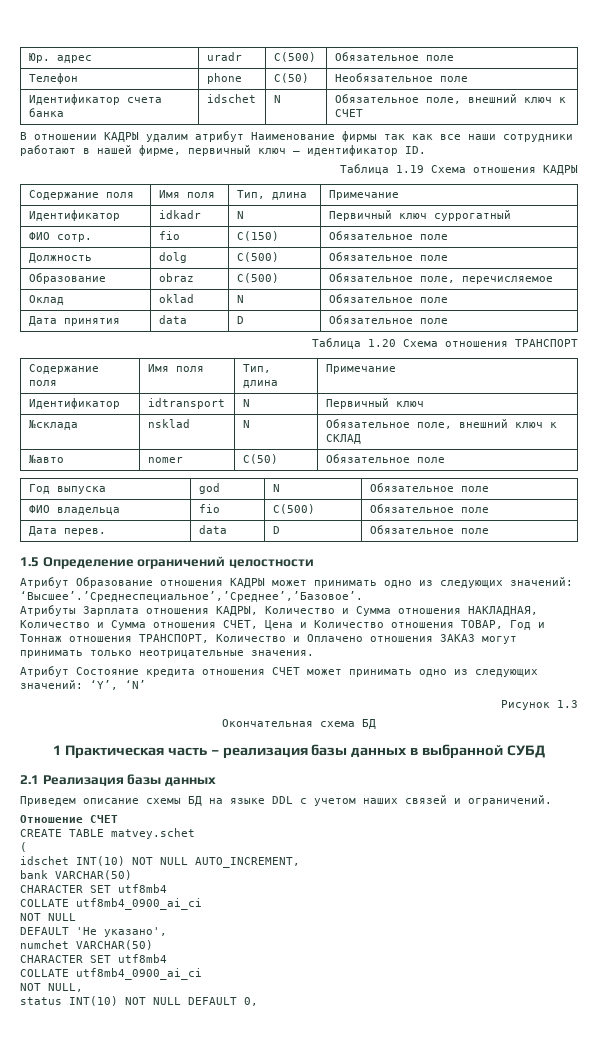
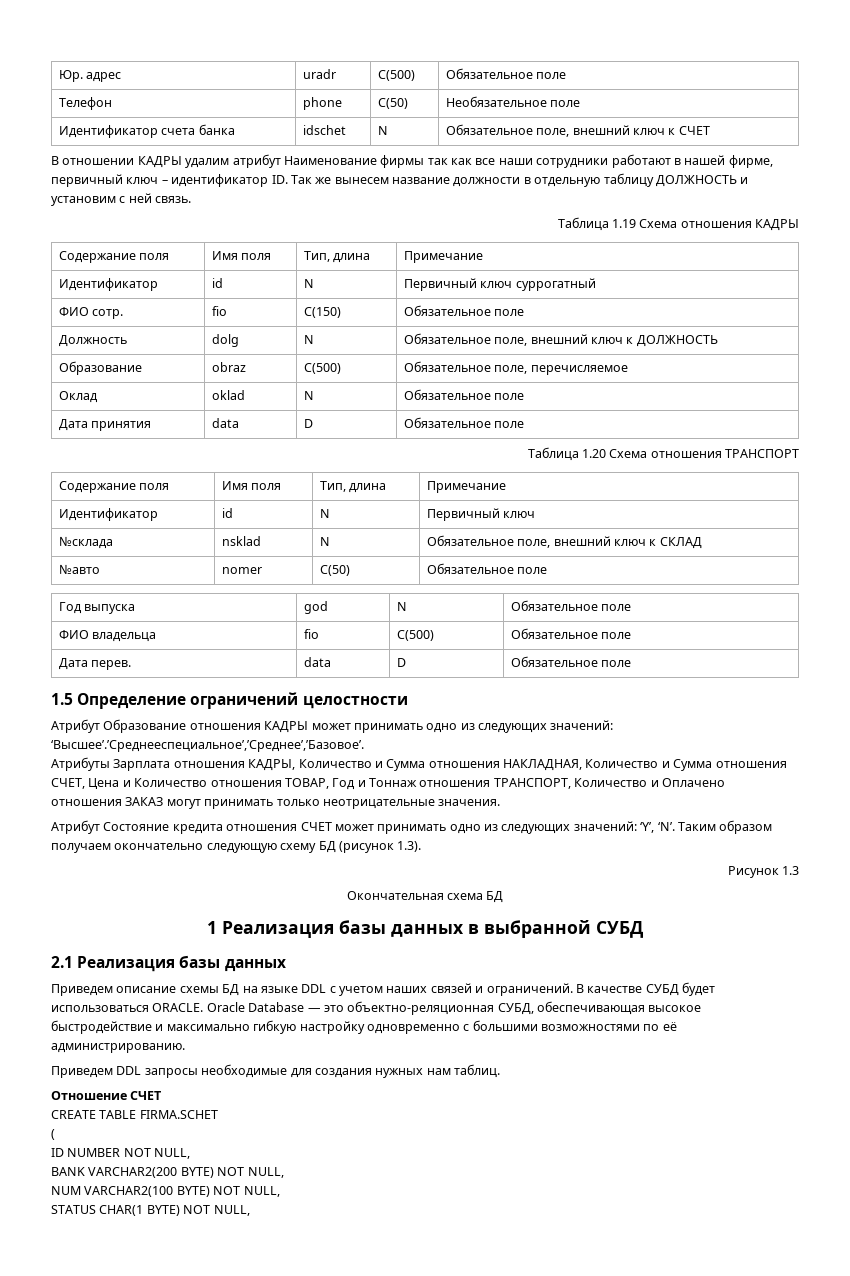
- В отношении КАДРЫ удалим атрибут Наименование фирмы так как все наши сотрудники работают в нашей фирме, первичный ключ – идентификатор ID.
+ В отношении КАДРЫ удалим атрибут Наименование фирмы так как все наши сотрудники работают в нашей фирме, первичный ключ – идентификатор ID. Так же вынесем название должности в отдельную таблицу ДОЛЖНОСТЬ и установим с ней связь.
- Идентификатор | idkadr | N | Первичный ключ суррогатный
+ Идентификатор | id | N | Первичный ключ суррогатный
- Должность | dolg | C(500) | Обязательное поле
+ Должность | dolg | N | Обязательное поле, внешний ключ к ДОЛЖНОСТЬ
  Таблица 1.20 Схема отношения ТРАНСПОРТ
  Содержание поля | Имя поля | Тип, длина | Примечание
- Идентификатор | idtransport | N | Первичный ключ
+ Идентификатор | id | N | Первичный ключ
- Атрибут Образование отношения КАДРЫ может принимать одно из следующих значений: ‘Высшее’.’Среднеспециальное’,’Среднее’,’Базовое’.
+ Атрибут Образование отношения КАДРЫ может принимать одно из следующих значений: ‘Высшее’.’Среднееспециальное’,’Среднее’,’Базовое’.
- Атрибут Состояние кредита отношения СЧЕТ может принимать одно из следующих значений: ‘Y’, ‘N’
+ Атрибут Состояние кредита отношения СЧЕТ может принимать одно из следующих значений: ‘Y’, ‘N’. Таким образом получаем окончательно следующую схему БД (рисунок 1.3).
- 1 Практическая часть – реализация базы данных в выбранной СУБД
+ 1 Реализация базы данных в выбранной СУБД
+ В качестве СУБД будет использоваться ORACLE. Oracle Database — это объектно-реляционная СУБД, обеспечивающая высокое быстродействие и максимально гибкую настройку одновременно с большими возможностями по её администрированию.
+ Приведем DDL запросы необходимые для создания нужных нам таблиц.
- CREATE TABLE matvey.schet
+ CREATE TABLE FIRMA.SCHET
- idschet INT(10) NOT NULL AUTO_INCREMENT,
- bank VARCHAR(50)
- CHARACTER SET utf8mb4
- COLLATE utf8mb4_0900_ai_ci
- NOT NULL
- DEFAULT 'Не указано',
- numchet VARCHAR(50)
- CHARACTER SET utf8mb4
- COLLATE utf8mb4_0900_ai_ci
- NOT NULL,
- status INT(10) NOT NULL DEFAULT 0,
+ ID NUMBER NOT NULL,
+ BANK VARCHAR2(200 BYTE) NOT NULL,
+ NUM VARCHAR2(100 BYTE) NOT NULL,
+ STATUS CHAR(1 BYTE) NOT NULL,

